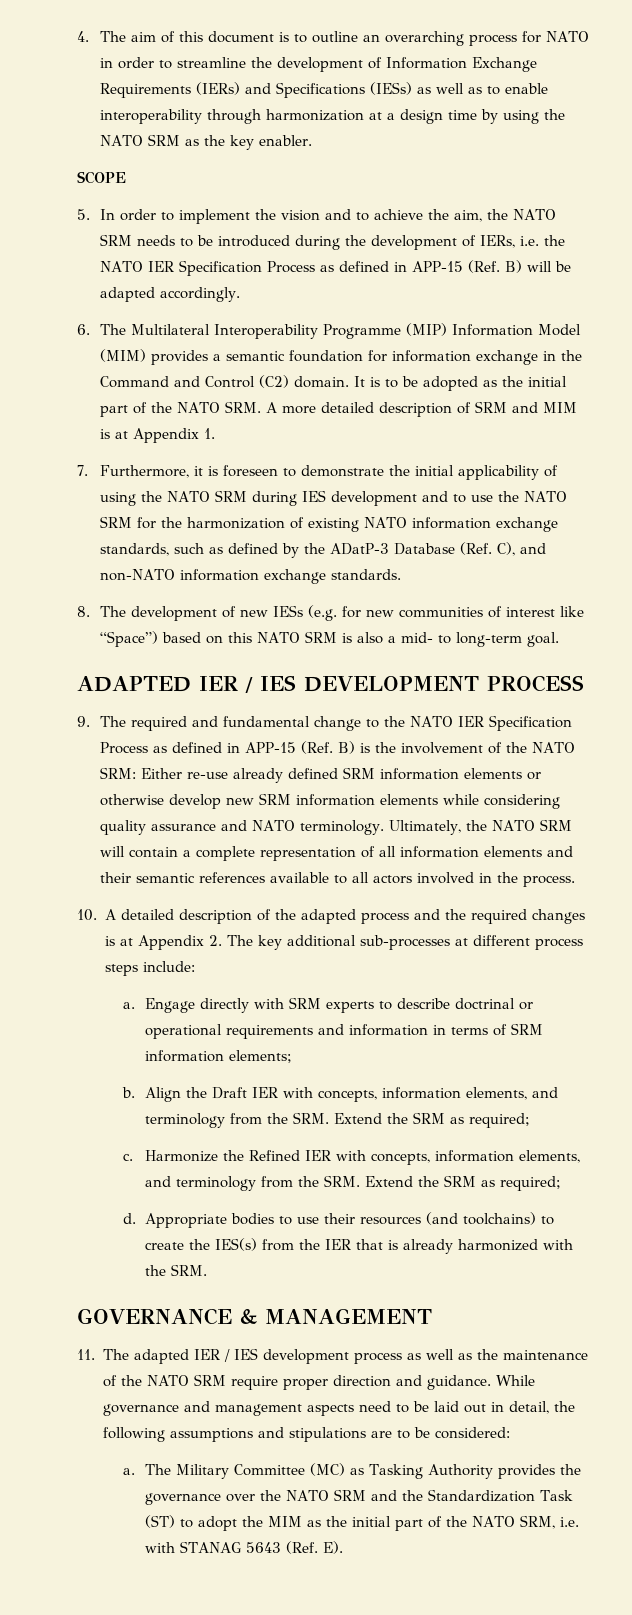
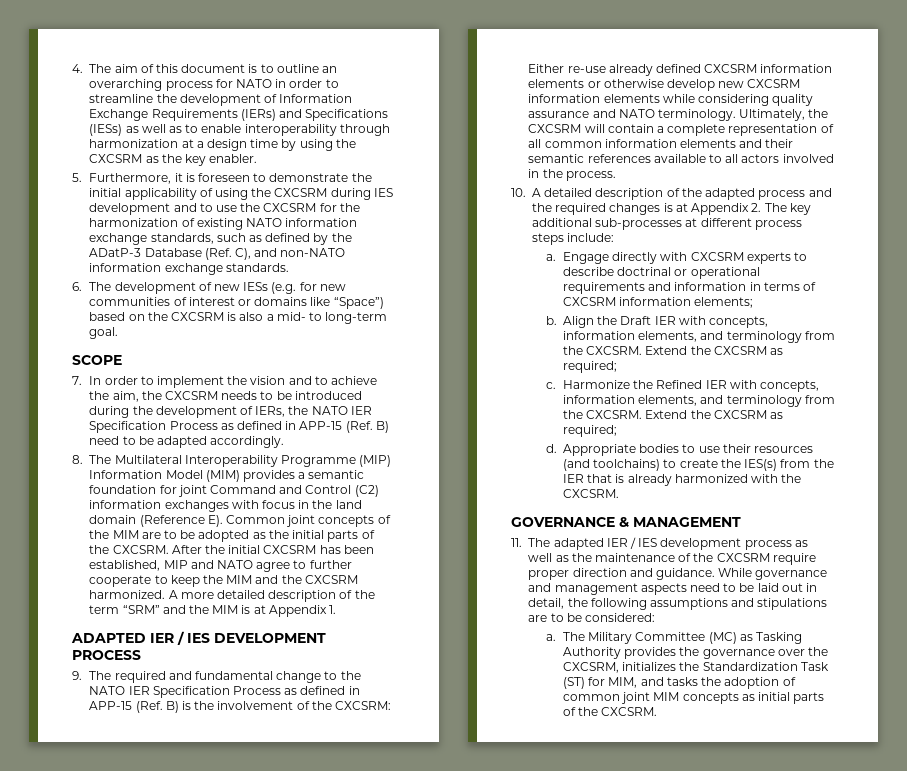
- 4. The aim of this document is to outline an overarching process for NATO in order to streamline the development of Information Exchange Requirements (IERs) and Specifications (IESs) as well as to enable interoperability through harmonization at a design time by using the NATO SRM as the key enabler.
+ 4. The aim of this document is to outline an overarching process for NATO in order to streamline the development of Information Exchange Requirements (IERs) and Specifications (IESs) as well as to enable interoperability through harmonization at a design time by using the CXCSRM as the key enabler.
- SCOPE
- 5. In order to implement the vision and to achieve the aim, the NATO SRM needs to be introduced during the development of IERs, i.e. the NATO IER Specification Process as defined in APP-15 (Ref. B) will be adapted accordingly.
- 6. The Multilateral Interoperability Programme (MIP) Information Model (MIM) provides a semantic foundation for information exchange in the Command and Control (C2) domain. It is to be adopted as the initial part of the NATO SRM. A more detailed description of SRM and MIM is at Appendix 1.
- 7. Furthermore, it is foreseen to demonstrate the initial applicability of using the NATO SRM during IES development and to use the NATO SRM for the harmonization of existing NATO information exchange standards, such as defined by the ADatP-3 Database (Ref. C), and non-NATO information exchange standards.
+ 5. Furthermore, it is foreseen to demonstrate the initial applicability of using the CXCSRM during IES development and to use the CXCSRM for the harmonization of existing NATO information exchange standards, such as defined by the ADatP-3 Database (Ref. C), and non-NATO information exchange standards.
- 8. The development of new IESs (e.g. for new communities of interest like “Space”) based on this NATO SRM is also a mid- to long-term goal.
+ 6. The development of new IESs (e.g. for new communities of interest or domains like “Space”) based on the CXCSRM is also a mid- to long-term goal.
+ SCOPE
+ 7. In order to implement the vision and to achieve the aim, the CXCSRM needs to be introduced during the development of IERs, the NATO IER Specification Process as defined in APP-15 (Ref. B) need to be adapted accordingly.
+ 8. The Multilateral Interoperability Programme (MIP) Information Model (MIM) provides a semantic foundation for joint Command and Control (C2) information exchanges with focus in the land domain (Reference E). Common joint concepts of the MIM are to be adopted as the initial parts of the CXCSRM. After the initial CXCSRM has been established, MIP and NATO agree to further cooperate to keep the MIM and the CXCSRM harmonized. A more detailed description of the term “SRM” and the MIM is at Appendix 1.
- 9. The required and fundamental change to the NATO IER Specification Process as defined in APP-15 (Ref. B) is the involvement of the NATO SRM: Either re-use already defined SRM information elements or otherwise develop new SRM information elements while considering quality assurance and NATO terminology.
+ 9. The required and fundamental change to the NATO IER Specification Process as defined in APP-15 (Ref. B) is the involvement of the CXCSRM: Either re-use already defined CXCSRM information elements or otherwise develop new CXCSRM information elements while considering quality assurance and NATO terminology.
- Ultimately, the NATO SRM will contain a complete representation of all information elements and their semantic references available to all actors involved in the process.
+ Ultimately, the CXCSRM will contain a complete representation of all common information elements and their semantic references available to all actors involved in the process.
- Engage directly with SRM experts to describe doctrinal or operational requirements and information in terms of SRM information elements;
+ Engage directly with CXCSRM experts to describe doctrinal or operational requirements and information in terms of CXCSRM information elements;
- Align the Draft IER with concepts, information elements, and terminology from the SRM. Extend the SRM as required;
+ Align the Draft IER with concepts, information elements, and terminology from the CXCSRM. Extend the CXCSRM as required;
- Harmonize the Refined IER with concepts, information elements, and terminology from the SRM. Extend the SRM as required;
+ Harmonize the Refined IER with concepts, information elements, and terminology from the CXCSRM. Extend the CXCSRM as required;
- Appropriate bodies to use their resources (and toolchains) to create the IES(s) from the IER that is already harmonized with the SRM.
+ Appropriate bodies to use their resources (and toolchains) to create the IES(s) from the IER that is already harmonized with the CXCSRM.
- 11. The adapted IER / IES development process as well as the maintenance of the NATO SRM require proper direction and guidance.
+ 11. The adapted IER / IES development process as well as the maintenance of the CXCSRM require proper direction and guidance.
- The Military Committee (MC) as Tasking Authority provides the governance over the NATO SRM and the Standardization Task (ST) to adopt the MIM as the initial part of the NATO SRM, i.e. with STANAG 5643 (Ref. E).
+ The Military Committee (MC) as Tasking Authority provides the governance over the CXCSRM, initializes the Standardization Task (ST) for MIM, and tasks the adoption of common joint MIM concepts as initial parts of the CXCSRM.

